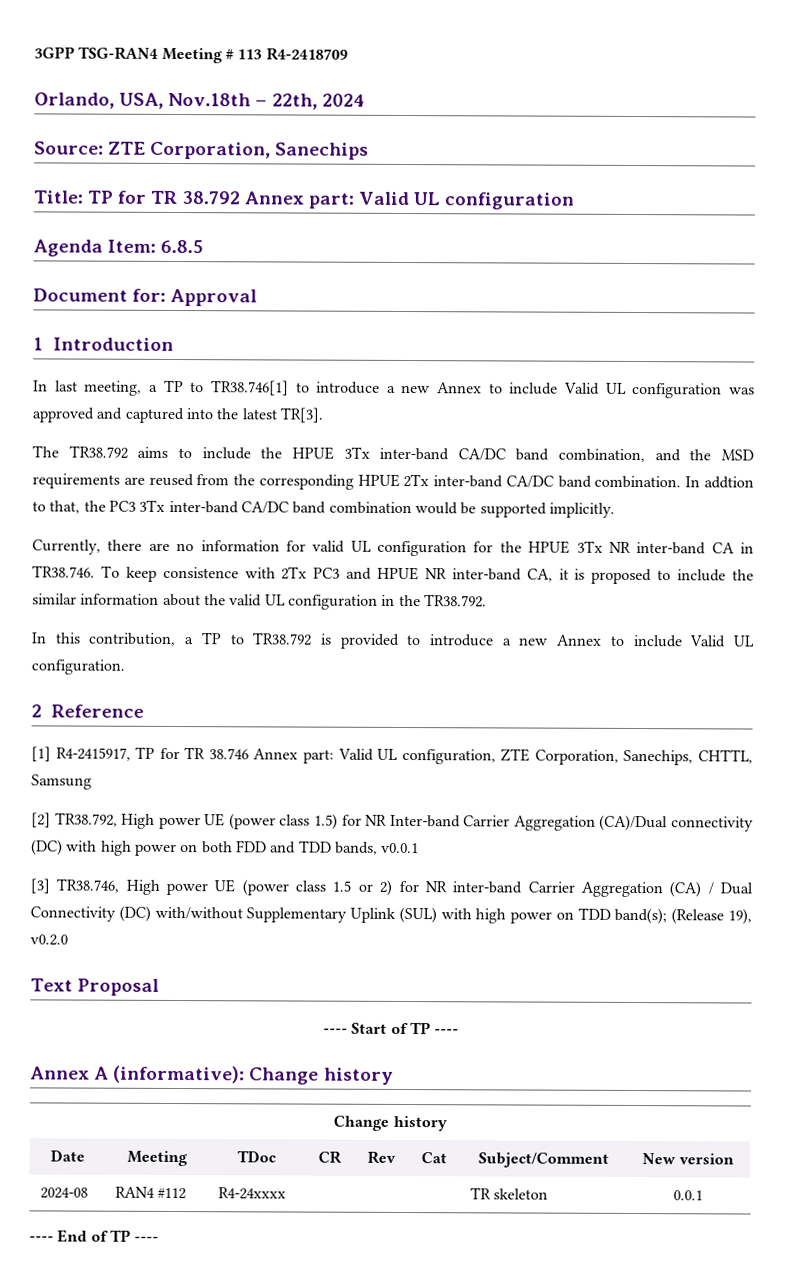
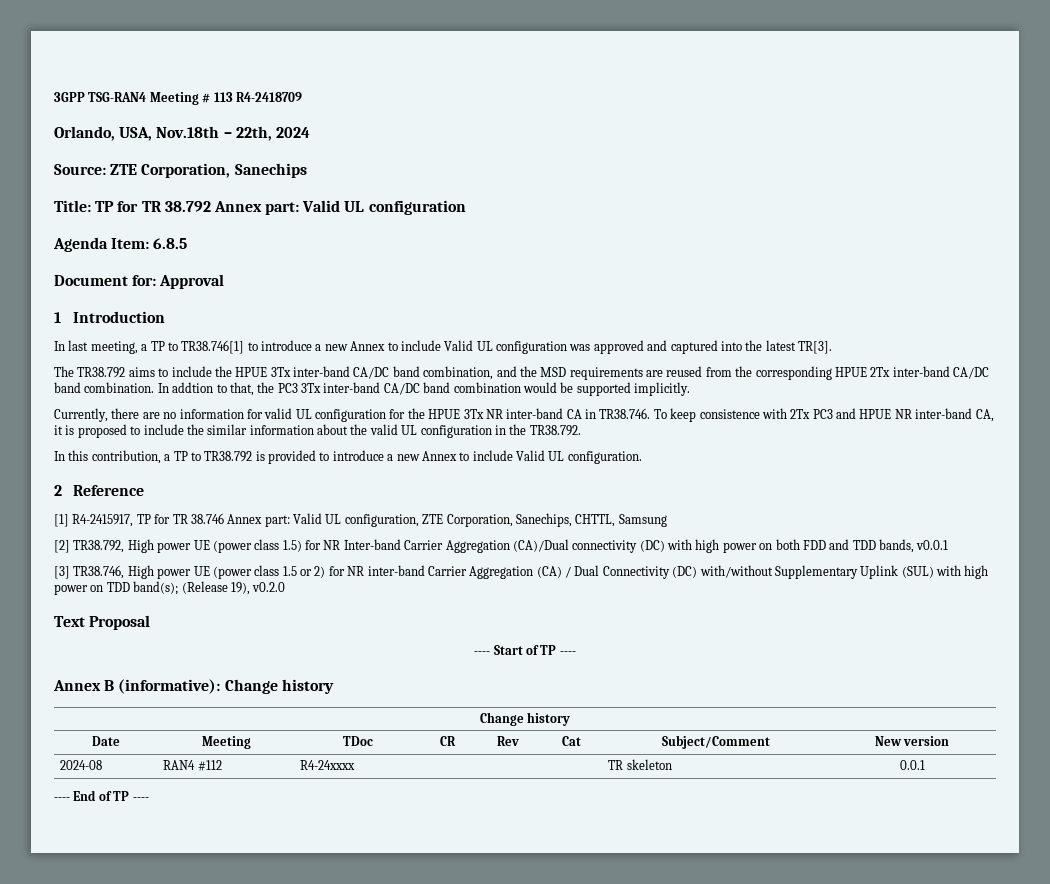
- Annex A (informative): Change history
+ Annex B (informative): Change history

